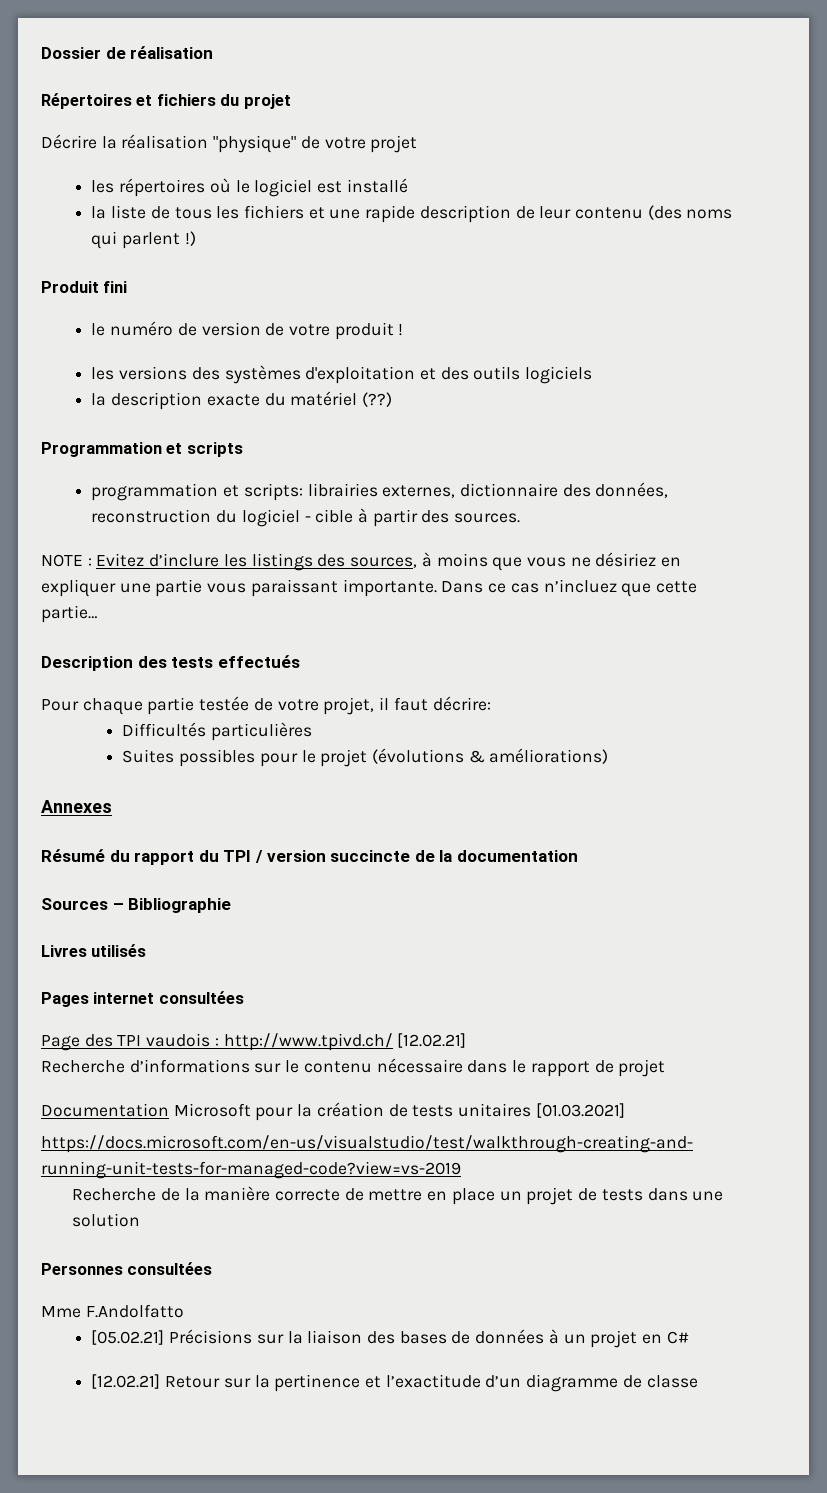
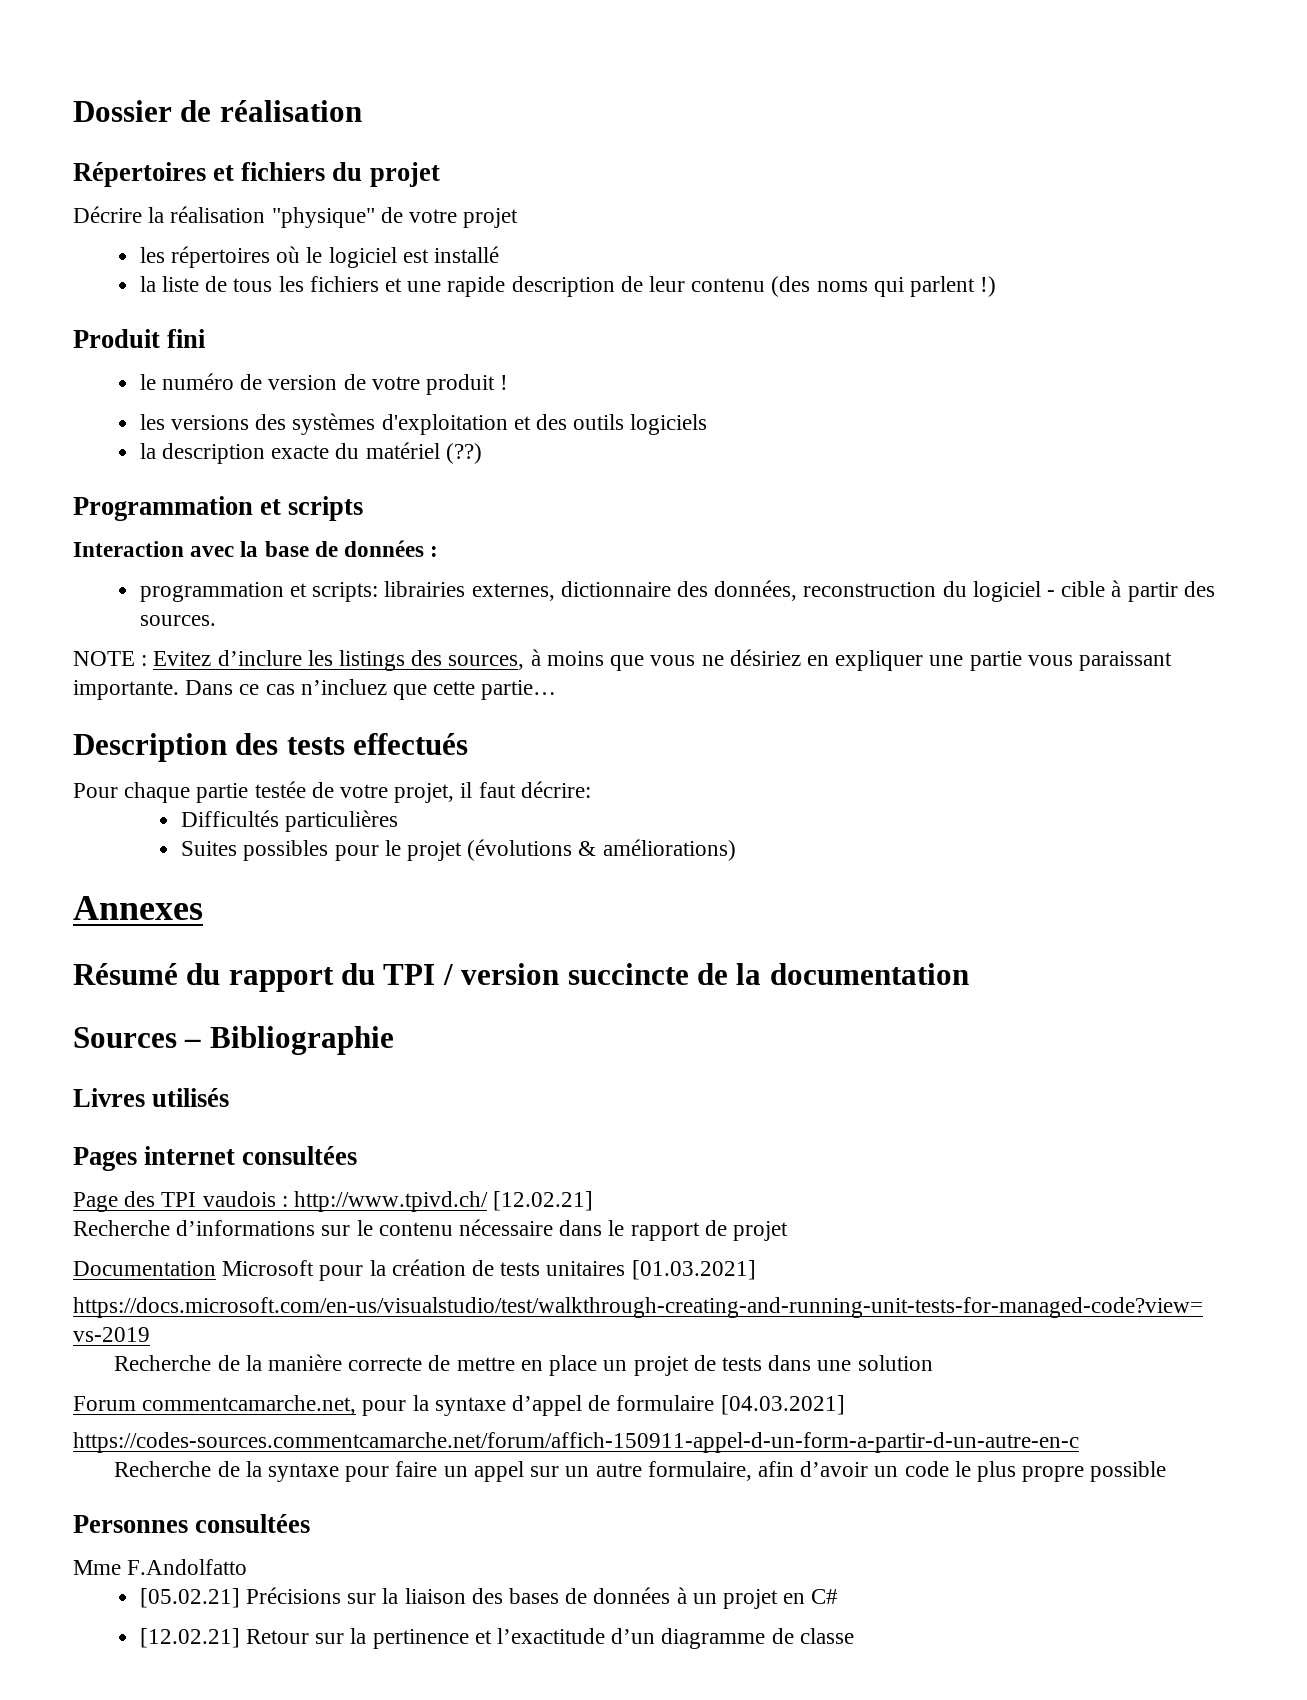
+ Interaction avec la base de données :
+ Forum commentcamarche.net, pour la syntaxe d’appel de formulaire [04.03.2021]
+ https://codes-sources.commentcamarche.net/forum/affich-150911-appel-d-un-form-a-partir-d-un-autre-en-c
+ Recherche de la syntaxe pour faire un appel sur un autre formulaire, afin d’avoir un code le plus propre possible

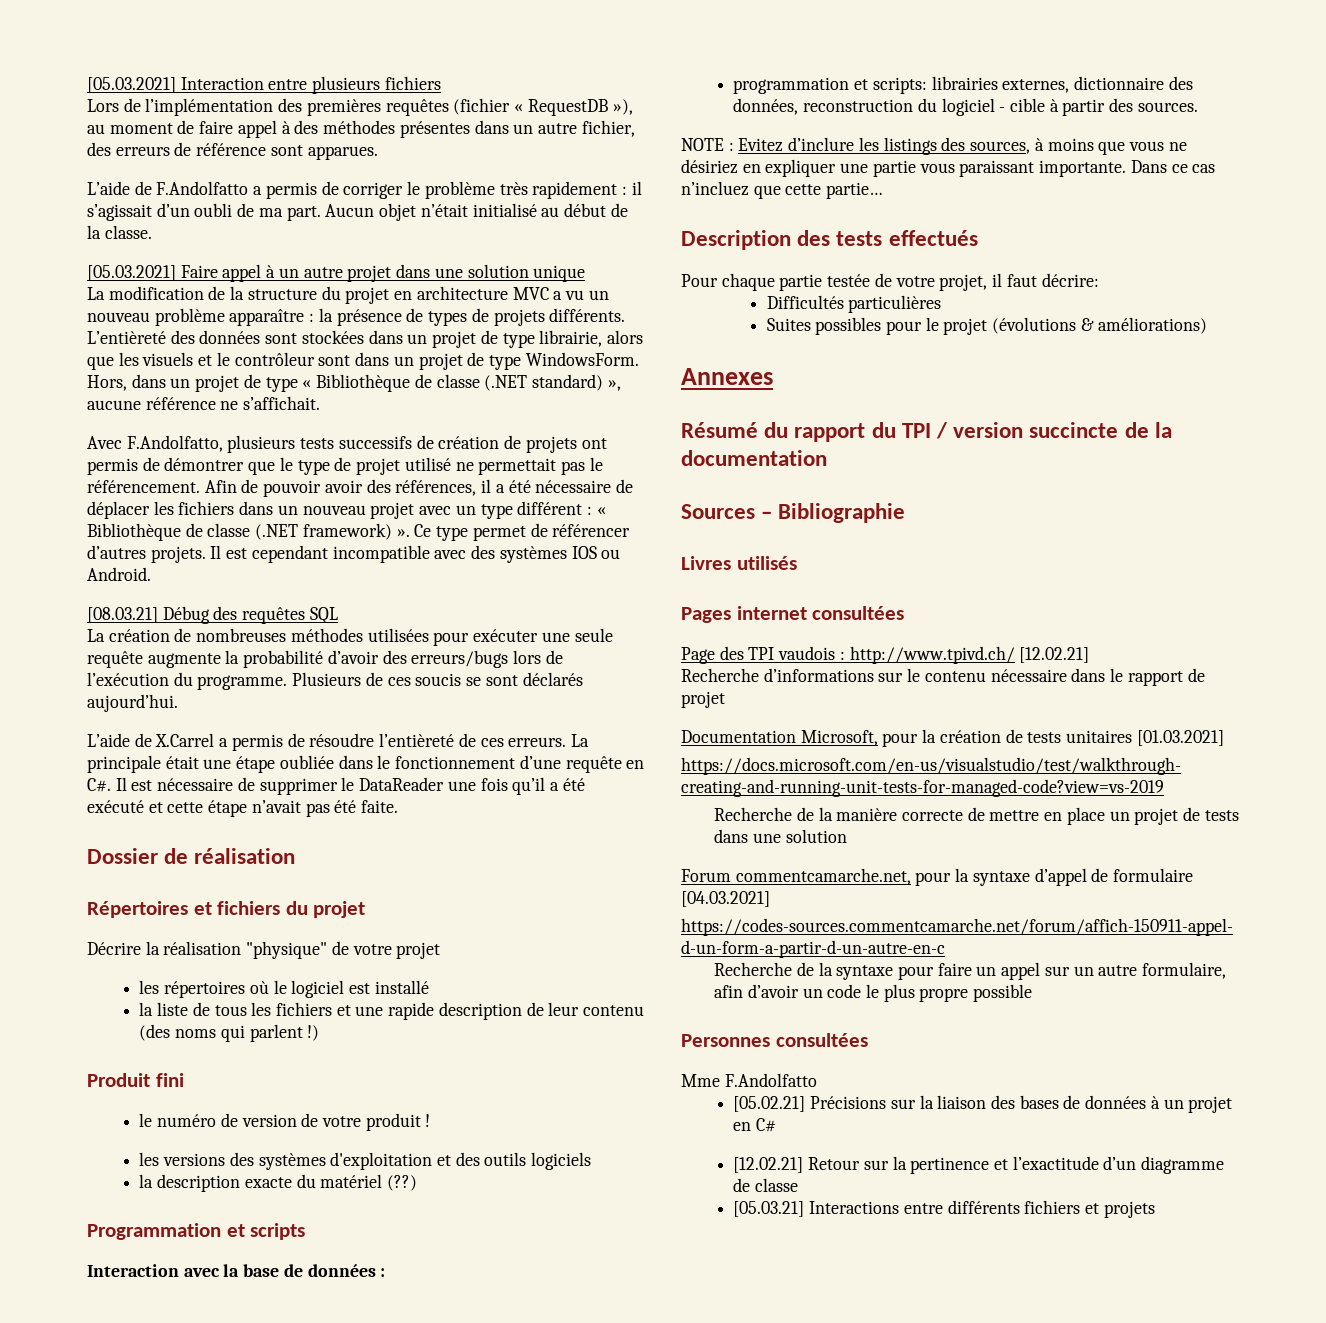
+ [05.03.2021] Interaction entre plusieurs fichiers
+ Lors de l’implémentation des premières requêtes (fichier « RequestDB »), au moment de faire appel à des méthodes présentes dans un autre fichier, des erreurs de référence sont apparues.
+ L’aide de F.Andolfatto a permis de corriger le problème très rapidement : il s’agissait d’un oubli de ma part. Aucun objet n’était initialisé au début de la classe.
+ [05.03.2021] Faire appel à un autre projet dans une solution unique
+ La modification de la structure du projet en architecture MVC a vu un nouveau problème apparaître : la présence de types de projets différents. L’entièreté des données sont stockées dans un projet de type librairie, alors que les visuels et le contrôleur sont dans un projet de type WindowsForm. Hors, dans un projet de type « Bibliothèque de classe (.NET standard) », aucune référence ne s’affichait.
+ Avec F.Andolfatto, plusieurs tests successifs de création de projets ont permis de démontrer que le type de projet utilisé ne permettait pas le référencement. Afin de pouvoir avoir des références, il a été nécessaire de déplacer les fichiers dans un nouveau projet avec un type différent : « Bibliothèque de classe (.NET framework) ». Ce type permet de référencer d’autres projets. Il est cependant incompatible avec des systèmes IOS ou Android.
+ [08.03.21] Débug des requêtes SQL
+ La création de nombreuses méthodes utilisées pour exécuter une seule requête augmente la probabilité d’avoir des erreurs/bugs lors de l’exécution du programme. Plusieurs de ces soucis se sont déclarés aujourd’hui.
+ L’aide de X.Carrel a permis de résoudre l’entièreté de ces erreurs. La principale était une étape oubliée dans le fonctionnement d’une requête en C#. Il est nécessaire de supprimer le DataReader une fois qu’il a été exécuté et cette étape n’avait pas été faite.
- Documentation Microsoft pour la création de tests unitaires [01.03.2021]
+ Documentation Microsoft, pour la création de tests unitaires [01.03.2021]
+ [05.03.21] Interactions entre différents fichiers et projets

